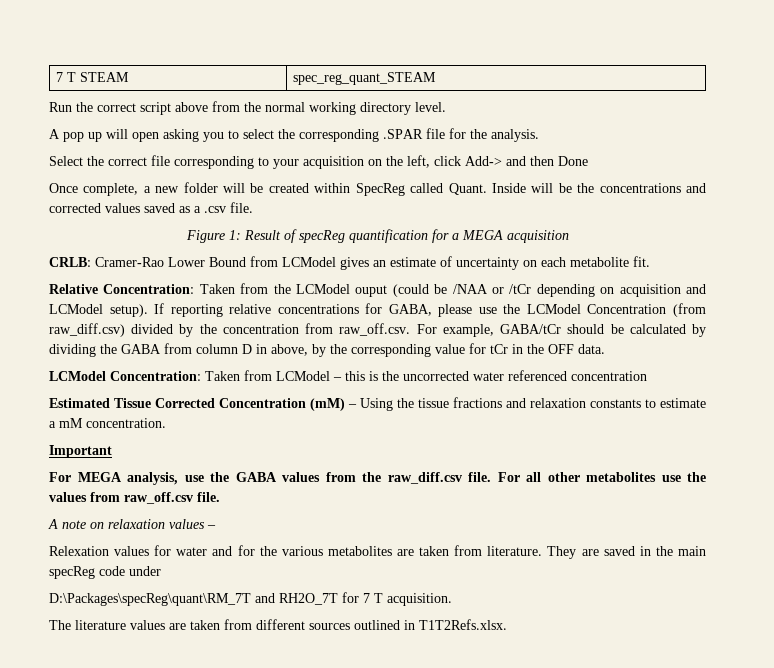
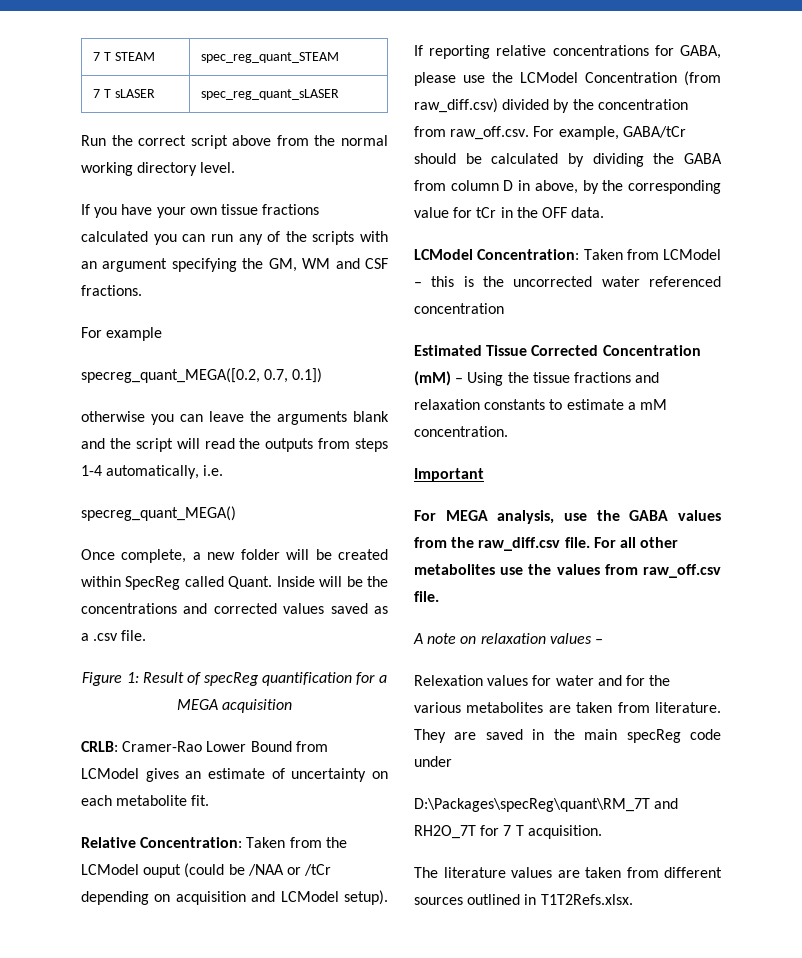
+ 7 T sLASER | spec_reg_quant_sLASER
- A pop up will open asking you to select the corresponding .SPAR file for the analysis.
- Select the correct file corresponding to your acquisition on the left, click Add-> and then Done
+ If you have your own tissue fractions calculated you can run any of the scripts with an argument specifying the GM, WM and CSF fractions.
+ For example
+ specreg_quant_MEGA([0.2, 0.7, 0.1])
+ otherwise you can leave the arguments blank and the script will read the outputs from steps 1-4 automatically, i.e.
+ specreg_quant_MEGA()

